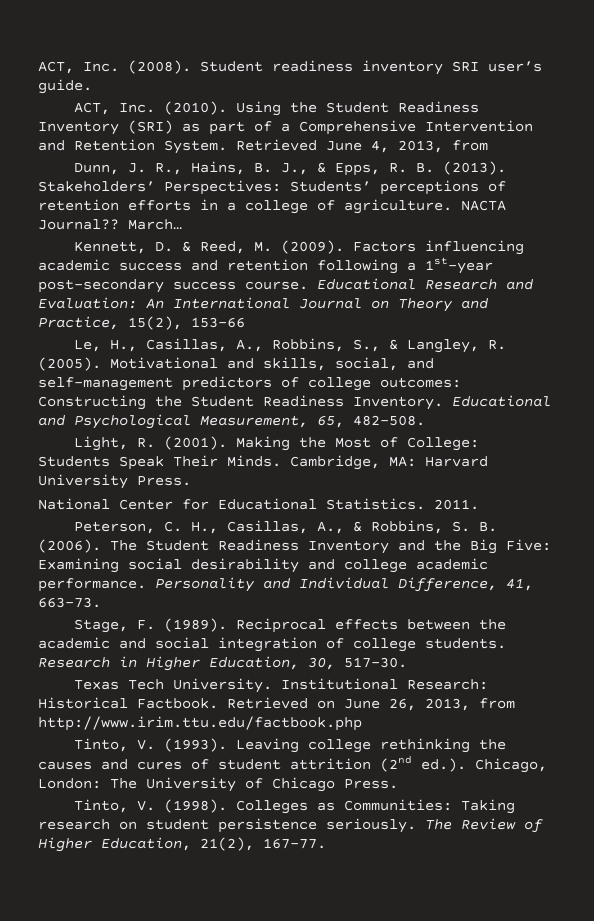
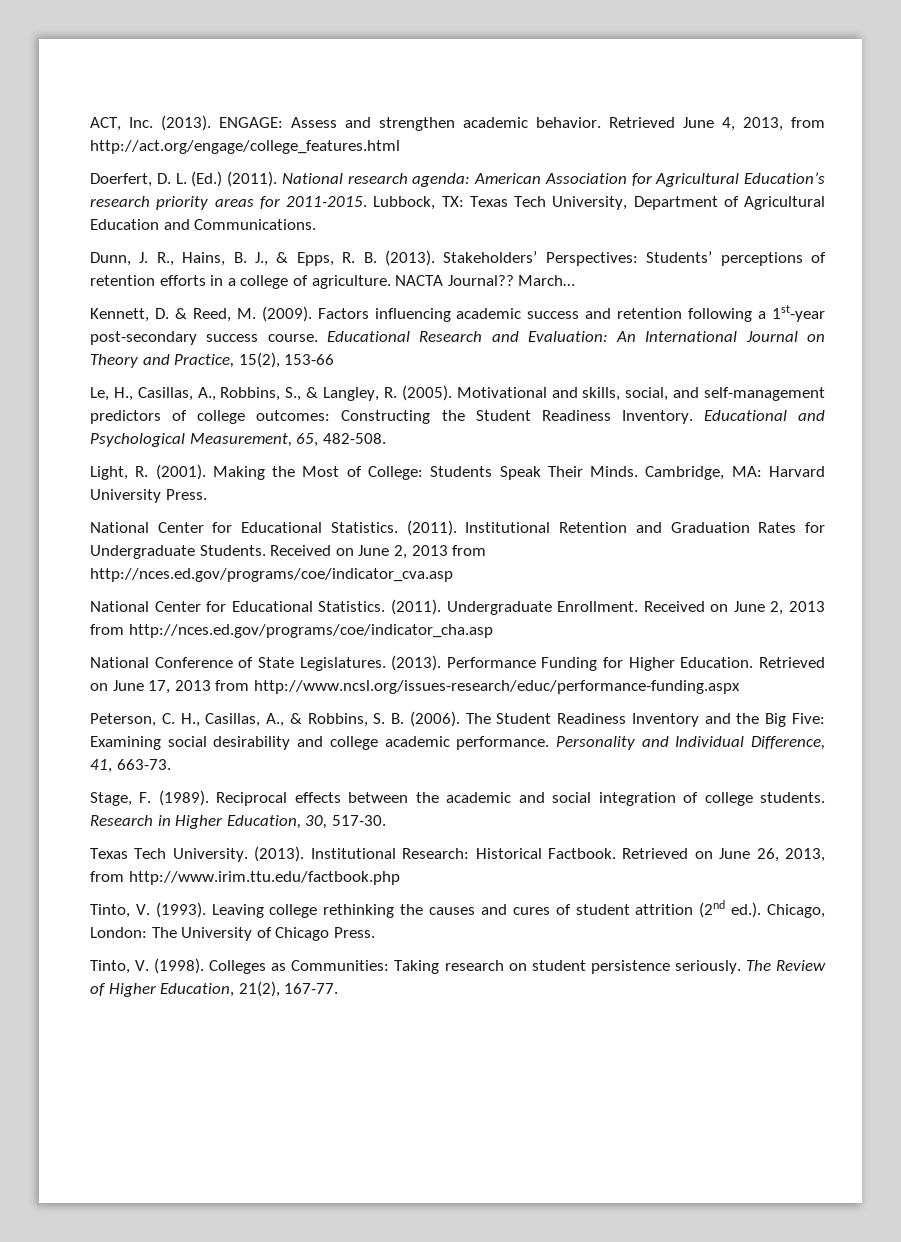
- ACT, Inc. (2008). Student readiness inventory SRI user’s guide.
- ACT, Inc. (2010). Using the Student Readiness Inventory (SRI) as part of a Comprehensive Intervention and Retention System.
+ ACT, Inc. (2013). ENGAGE: Assess and strengthen academic behavior.
- Retrieved June 4, 2013, from
+ Retrieved June 4, 2013, from http://act.org/engage/college_features.html
+ Doerfert, D. L. (Ed.) (2011). National research agenda: American Association for Agricultural Education’s research priority areas for 2011-2015. Lubbock, TX: Texas Tech University, Department of Agricultural Education and Communications.
- 2011.
+ (2011). Institutional Retention and Graduation Rates for Undergraduate Students. Received on June 2, 2013 from http://nces.ed.gov/programs/coe/indicator_cva.asp
+ National Center for Educational Statistics. (2011). Undergraduate Enrollment. Received on June 2, 2013 from http://nces.ed.gov/programs/coe/indicator_cha.asp
+ National Conference of State Legislatures. (2013). Performance Funding for Higher Education. Retrieved on June 17, 2013 from http://www.ncsl.org/issues-research/educ/performance-funding.aspx
- Texas Tech University.
+ Texas Tech University. (2013).

